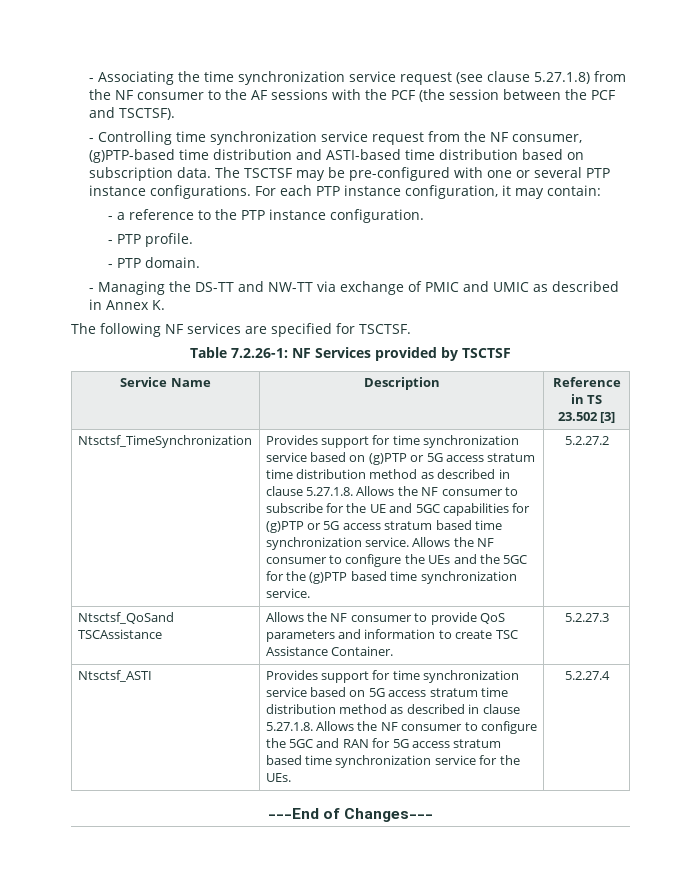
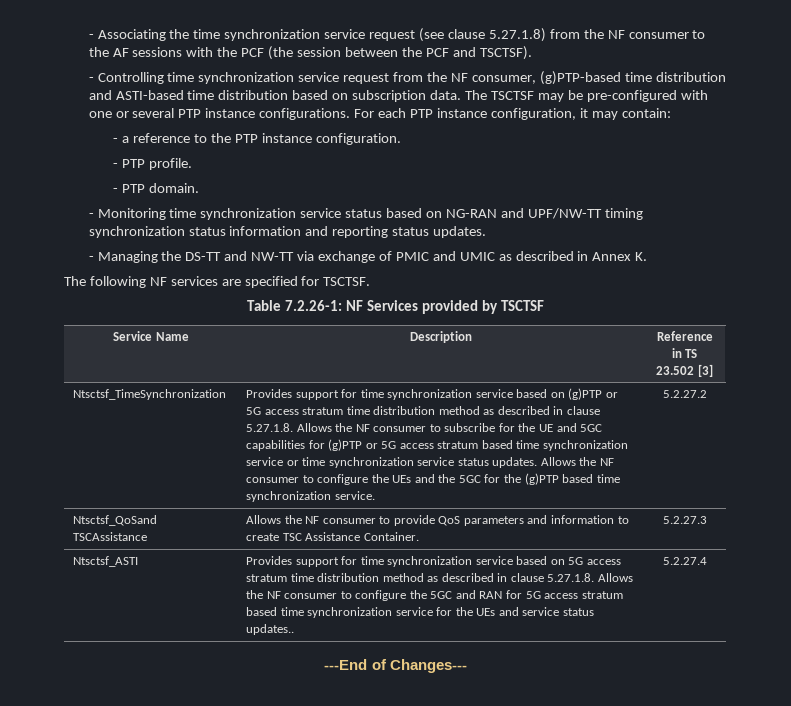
+ - Monitoring time synchronization service status based on NG-RAN and UPF/NW-TT timing synchronization status information and reporting status updates.
- Provides support for time synchronization service based on (g)PTP or 5G access stratum time distribution method as described in clause 5.27.1.8. Allows the NF consumer to subscribe for the UE and 5GC capabilities for (g)PTP or 5G access stratum based time synchronization service.
+ Provides support for time synchronization service based on (g)PTP or 5G access stratum time distribution method as described in clause 5.27.1.8. Allows the NF consumer to subscribe for the UE and 5GC capabilities for (g)PTP or 5G access stratum based time synchronization service or time synchronization service status updates.
- Provides support for time synchronization service based on 5G access stratum time distribution method as described in clause 5.27.1.8. Allows the NF consumer to configure the 5GC and RAN for 5G access stratum based time synchronization service for the UEs.
+ Provides support for time synchronization service based on 5G access stratum time distribution method as described in clause 5.27.1.8. Allows the NF consumer to configure the 5GC and RAN for 5G access stratum based time synchronization service for the UEs and service status updates..

